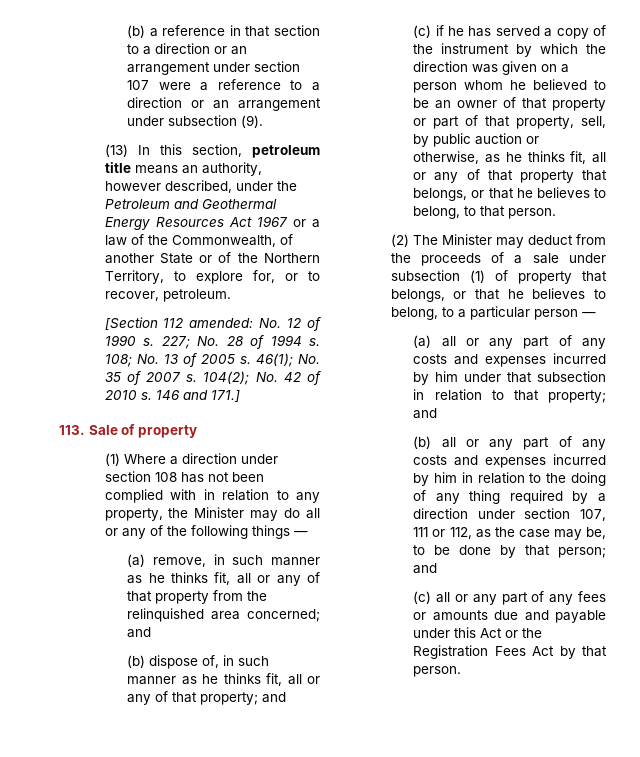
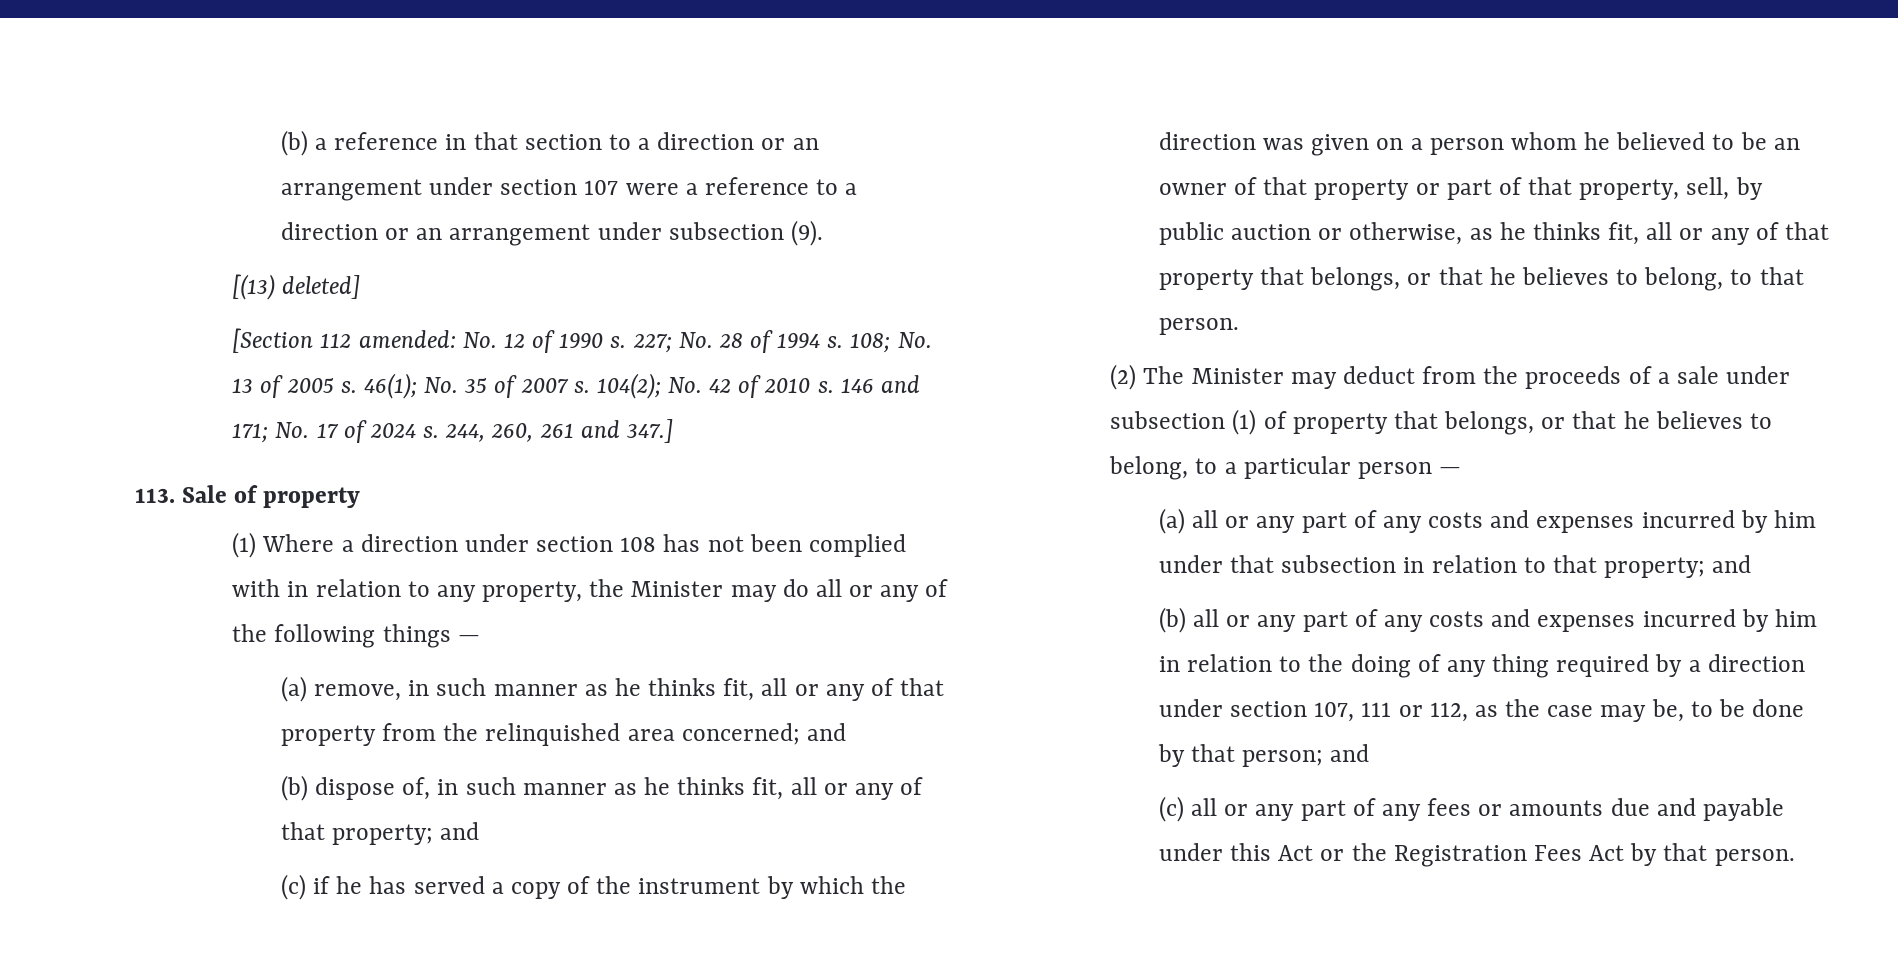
- (13) In this section, petroleum title means an authority, however described, under the Petroleum and Geothermal Energy Resources Act 1967 or a law of the Commonwealth, of another State or of the Northern Territory, to explore for, or to recover, petroleum.
+ [(13) deleted]
- 146 and 171.]
+ 146 and 171; No. 17 of 2024 s. 244, 260, 261 and 347.]

